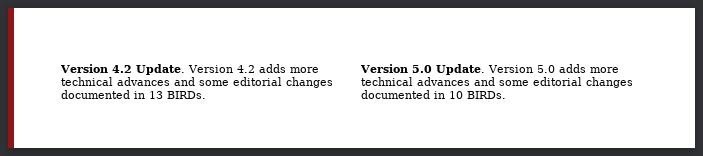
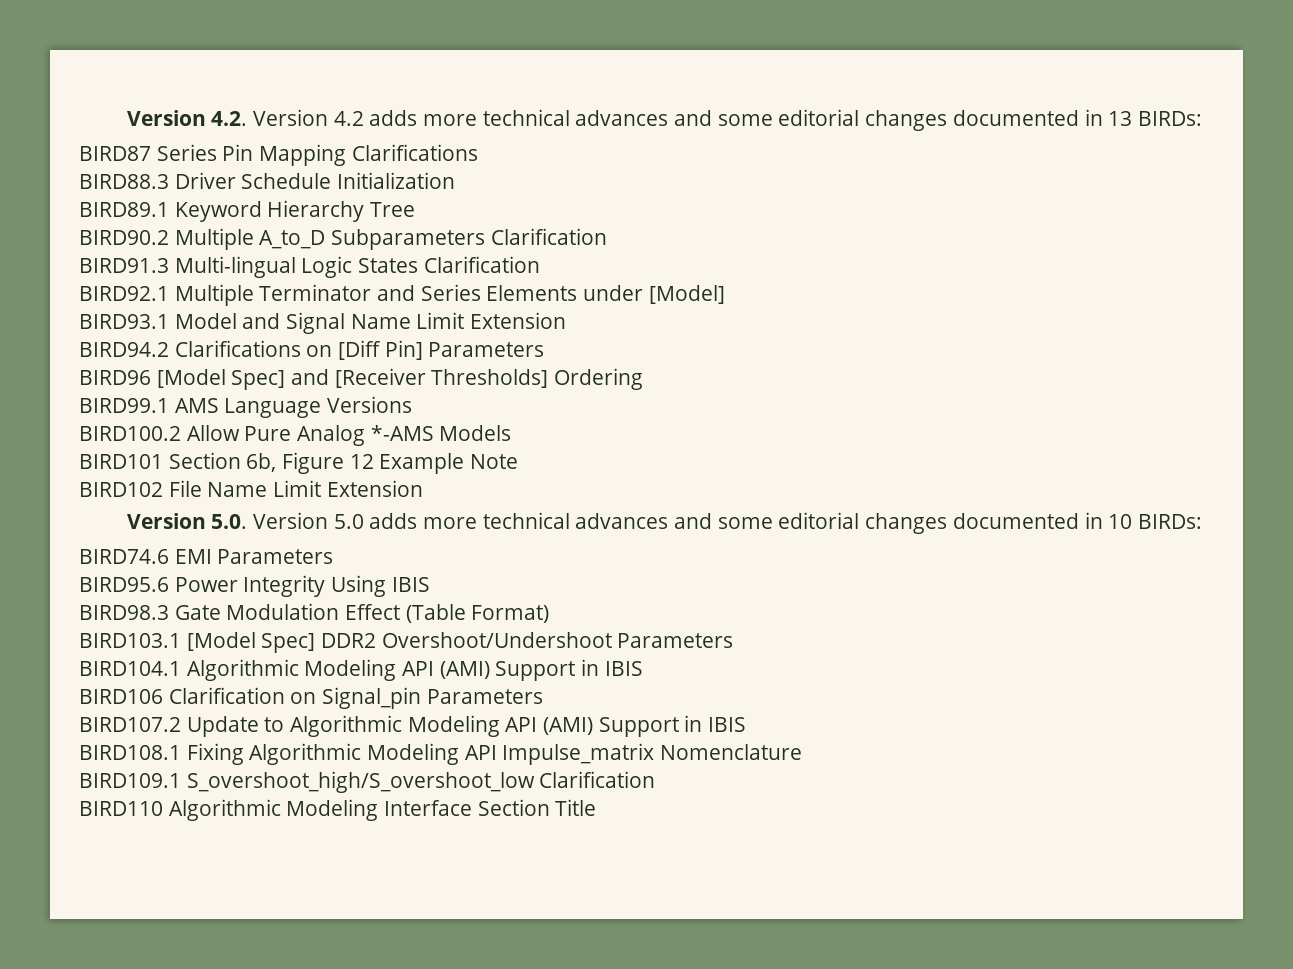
- Version 4.2 Update. Version 4.2 adds more technical advances and some editorial changes documented in 13 BIRDs.
- Version 5.0 Update. Version 5.0 adds more technical advances and some editorial changes documented in 10 BIRDs.
+ Version 4.2. Version 4.2 adds more technical advances and some editorial changes documented in 13 BIRDs:
+ BIRD87 Series Pin Mapping Clarifications
+ BIRD88.3 Driver Schedule Initialization
+ BIRD89.1 Keyword Hierarchy Tree
+ BIRD90.2 Multiple A_to_D Subparameters Clarification
+ BIRD91.3 Multi-lingual Logic States Clarification
+ BIRD92.1 Multiple Terminator and Series Elements under [Model]
+ BIRD93.1 Model and Signal Name Limit Extension
+ BIRD94.2 Clarifications on [Diff Pin] Parameters
+ BIRD96 [Model Spec] and [Receiver Thresholds] Ordering
+ BIRD99.1 AMS Language Versions
+ BIRD100.2 Allow Pure Analog *-AMS Models
+ BIRD101 Section 6b, Figure 12 Example Note
+ BIRD102 File Name Limit Extension
+ Version 5.0. Version 5.0 adds more technical advances and some editorial changes documented in 10 BIRDs:
+ BIRD74.6 EMI Parameters
+ BIRD95.6 Power Integrity Using IBIS
+ BIRD98.3 Gate Modulation Effect (Table Format)
+ BIRD103.1 [Model Spec] DDR2 Overshoot/Undershoot Parameters
+ BIRD104.1 Algorithmic Modeling API (AMI) Support in IBIS
+ BIRD106 Clarification on Signal_pin Parameters
+ BIRD107.2 Update to Algorithmic Modeling API (AMI) Support in IBIS
+ BIRD108.1 Fixing Algorithmic Modeling API Impulse_matrix Nomenclature
+ BIRD109.1 S_overshoot_high/S_overshoot_low Clarification
+ BIRD110 Algorithmic Modeling Interface Section Title

